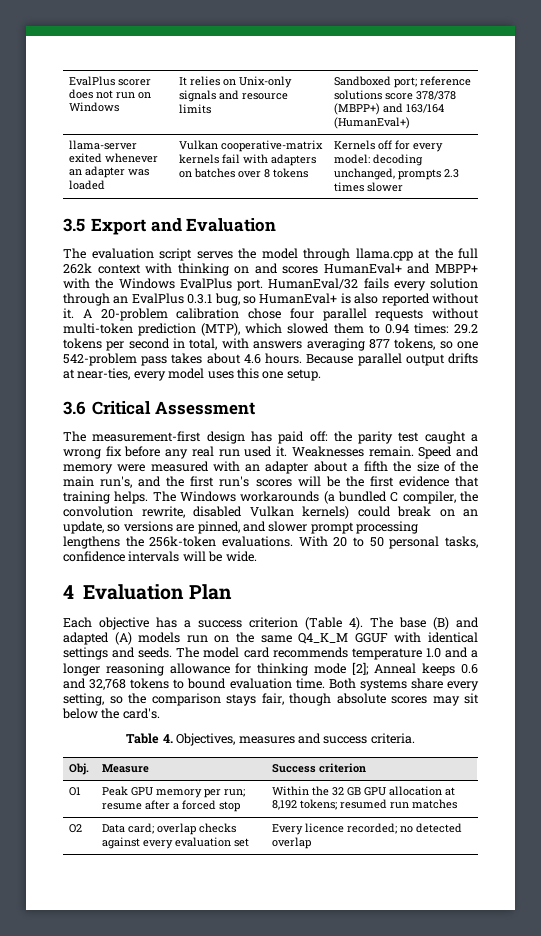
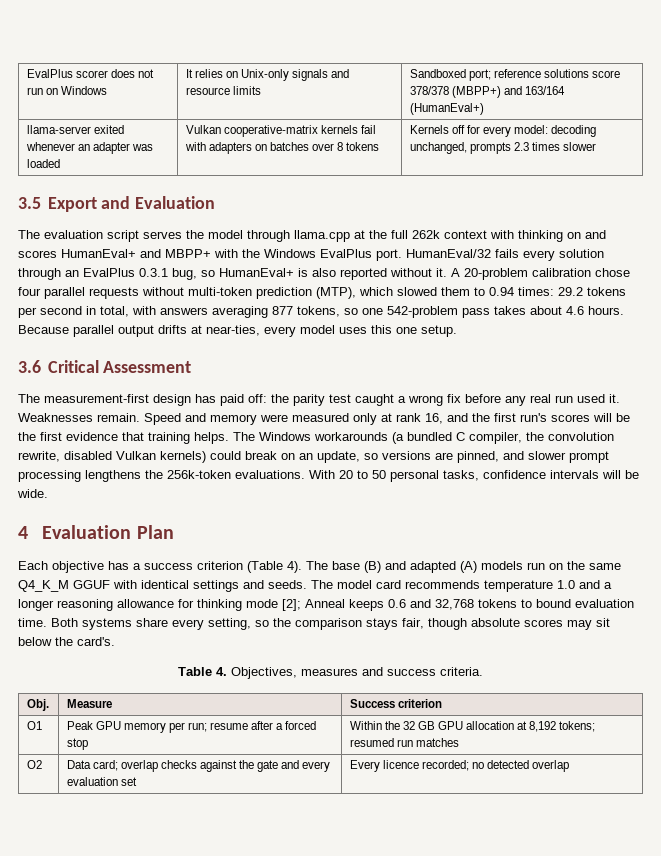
- Speed and memory were measured with an adapter about a fifth the size of the main run's, and the first run's scores will be the first evidence that training helps.
+ Speed and memory were measured only at rank 16, and the first run's scores will be the first evidence that training helps.
- O2 | Data card; overlap checks against every evaluation set | Every licence recorded; no detected overlap
+ O2 | Data card; overlap checks against the gate and every evaluation set | Every licence recorded; no detected overlap

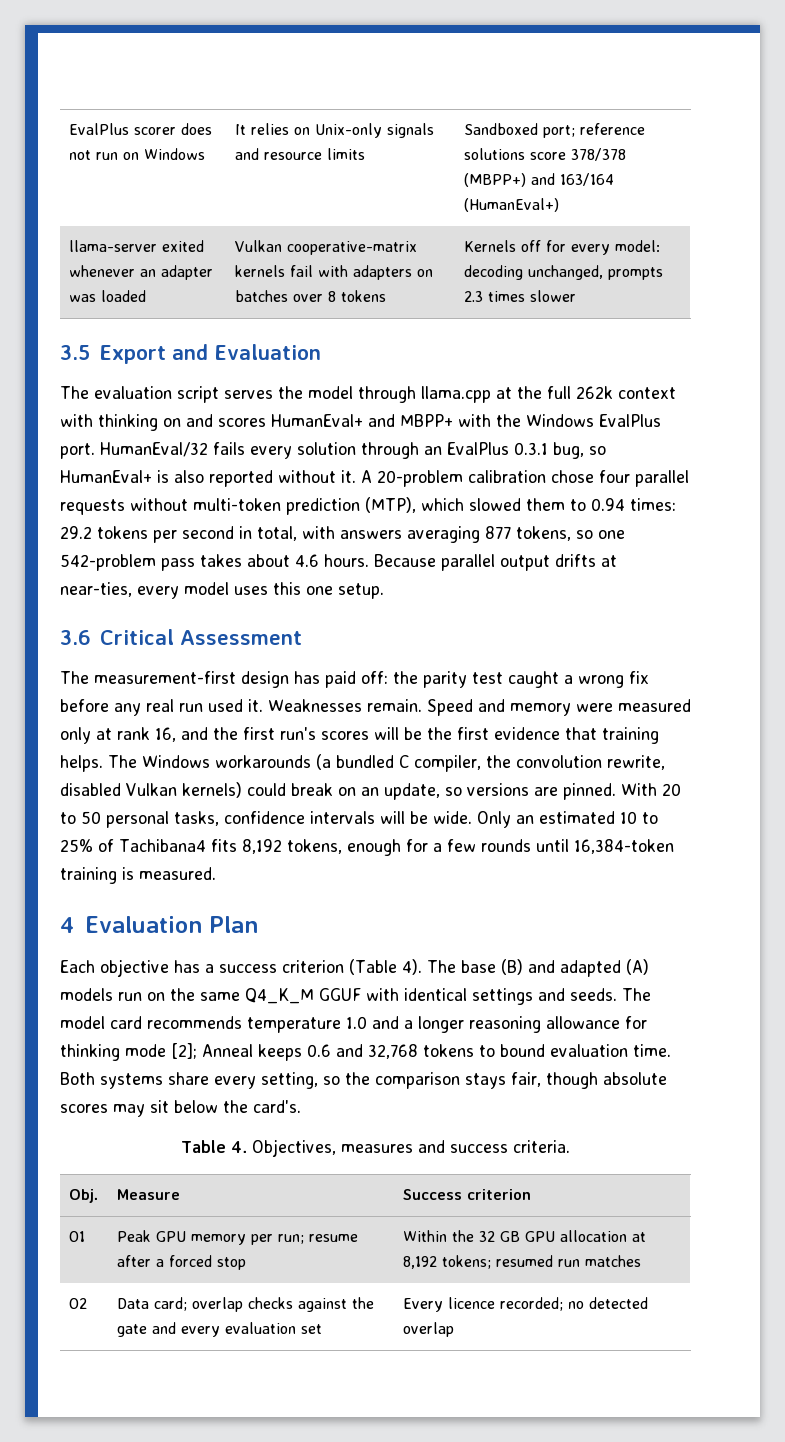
- The Windows workarounds (a bundled C compiler, the convolution rewrite, disabled Vulkan kernels) could break on an update, so versions are pinned, and slower prompt processing lengthens the 256k-token evaluations.
+ The Windows workarounds (a bundled C compiler, the convolution rewrite, disabled Vulkan kernels) could break on an update, so versions are pinned.
+ Only an estimated 10 to 25% of Tachibana4 fits 8,192 tokens, enough for a few rounds until 16,384-token training is measured.

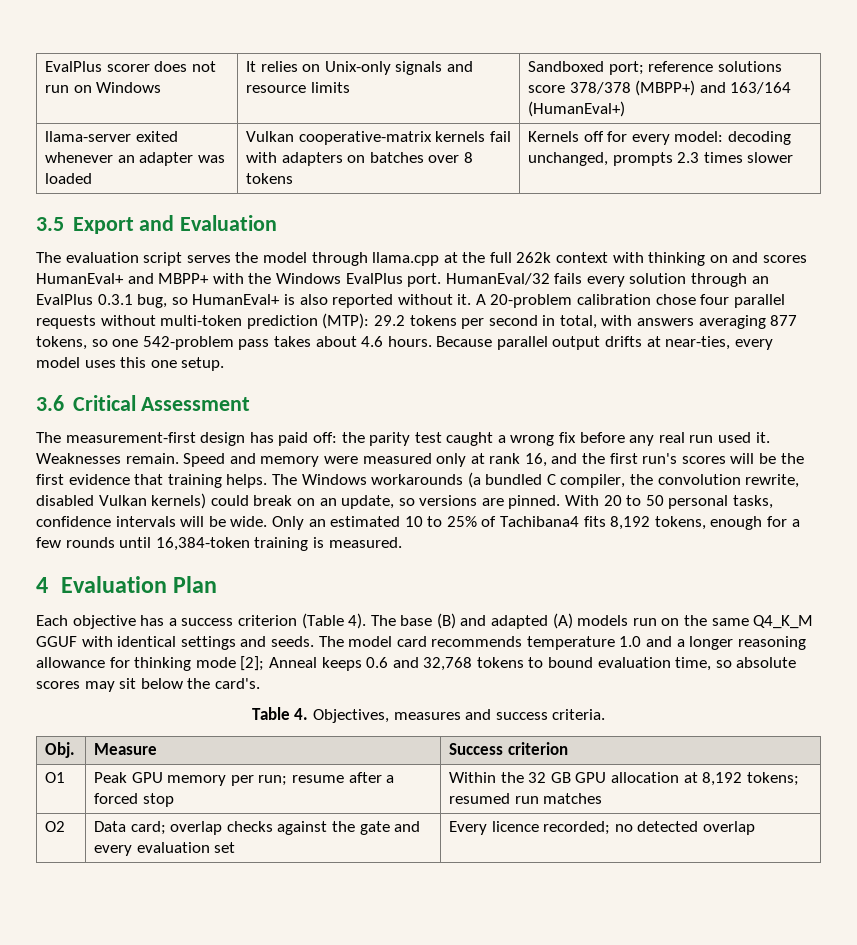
- A 20-problem calibration chose four parallel requests without multi-token prediction (MTP), which slowed them to 0.94 times: 29.2 tokens per second in total, with answers averaging 877 tokens, so one 542-problem pass takes about 4.6 hours.
+ A 20-problem calibration chose four parallel requests without multi-token prediction (MTP): 29.2 tokens per second in total, with answers averaging 877 tokens, so one 542-problem pass takes about 4.6 hours.
- The model card recommends temperature 1.0 and a longer reasoning allowance for thinking mode [2]; Anneal keeps 0.6 and 32,768 tokens to bound evaluation time. Both systems share every setting, so the comparison stays fair, though absolute scores may sit below the card's.
+ The model card recommends temperature 1.0 and a longer reasoning allowance for thinking mode [2]; Anneal keeps 0.6 and 32,768 tokens to bound evaluation time, so absolute scores may sit below the card's.

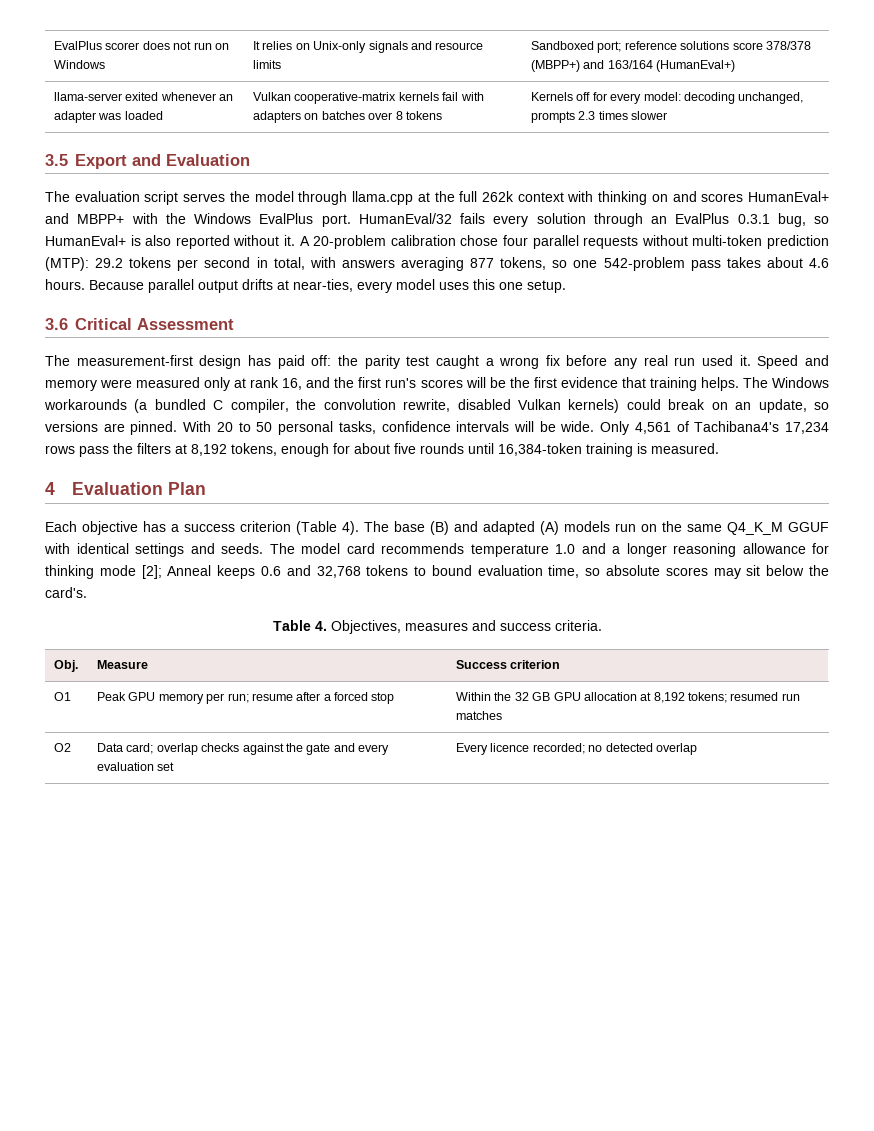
- Weaknesses remain.
- Only an estimated 10 to 25% of Tachibana4 fits 8,192 tokens, enough for a few rounds until 16,384-token training is measured.
+ Only 4,561 of Tachibana4's 17,234 rows pass the filters at 8,192 tokens, enough for about five rounds until 16,384-token training is measured.

